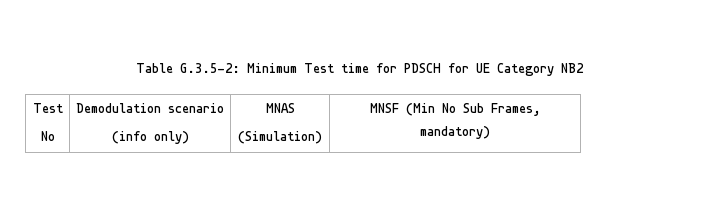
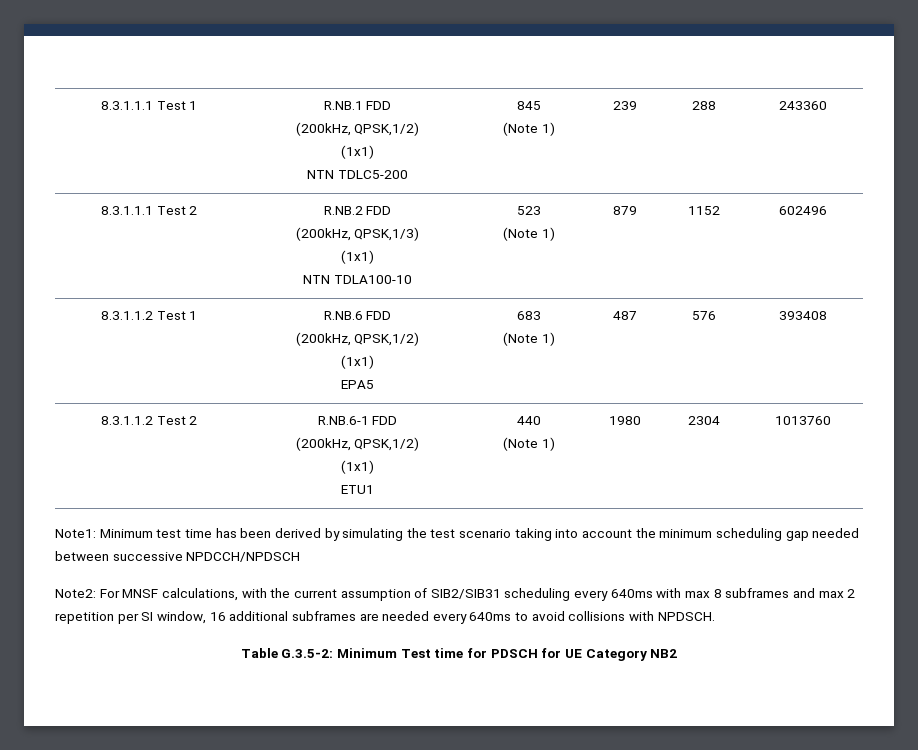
+ 8.3.1.1.1 Test 1 | R.NB.1 FDD
+ (200kHz, QPSK,1/2)
+ (1x1)
+ NTN TDLC5-200 | 845
+ (Note 1) | 239 | 288 | 243360
+ 8.3.1.1.1 Test 2 | R.NB.2 FDD
+ (200kHz, QPSK,1/3)
+ (1x1)
+ NTN TDLA100-10 | 523
+ (Note 1) | 879 | 1152 | 602496
+ 8.3.1.1.2 Test 1 | R.NB.6 FDD
+ (200kHz, QPSK,1/2)
+ (1x1)
+ EPA5 | 683
+ (Note 1) | 487 | 576 | 393408
+ 8.3.1.1.2 Test 2 | R.NB.6-1 FDD
+ (200kHz, QPSK,1/2)
+ (1x1)
+ ETU1 | 440
+ (Note 1) | 1980 | 2304 | 1013760
+ Note1: Minimum test time has been derived by simulating the test scenario taking into account the minimum scheduling gap needed between successive NPDCCH/NPDSCH
+ Note2: For MNSF calculations, with the current assumption of SIB2/SIB31 scheduling every 640ms with max 8 subframes and max 2 repetition per SI window, 16 additional subframes are needed every 640ms to avoid collisions with NPDSCH.
  Table G.3.5-2: Minimum Test time for PDSCH for UE Category NB2
- Test
- No | Demodulation scenario
- (info only) | MNAS
- (Simulation) | MNSF (Min No Sub Frames, mandatory)

